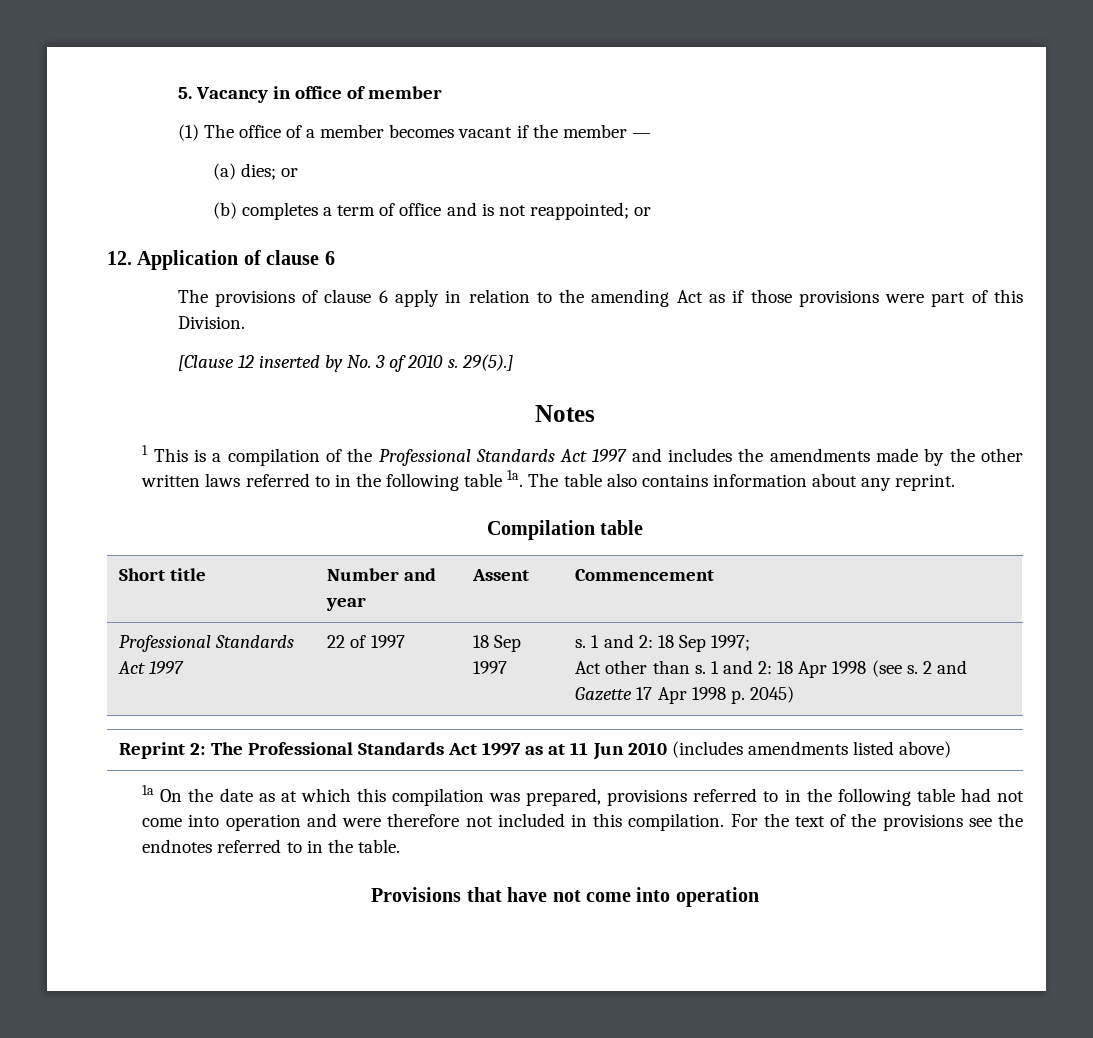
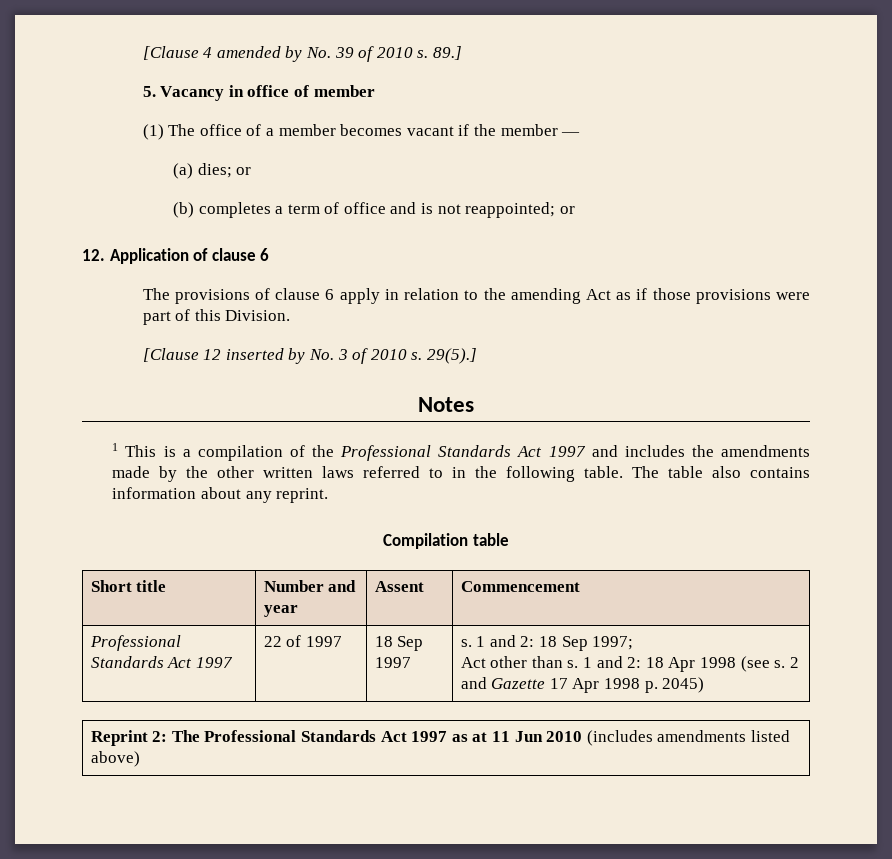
+ [Clause 4 amended by No. 39 of 2010 s. 89.]
- 1 This is a compilation of the Professional Standards Act 1997 and includes the amendments made by the other written laws referred to in the following table 1a.
+ 1 This is a compilation of the Professional Standards Act 1997 and includes the amendments made by the other written laws referred to in the following table.
- 1a On the date as at which this compilation was prepared, provisions referred to in the following table had not come into operation and were therefore not included in this compilation. For the text of the provisions see the endnotes referred to in the table.
- Provisions that have not come into operation

